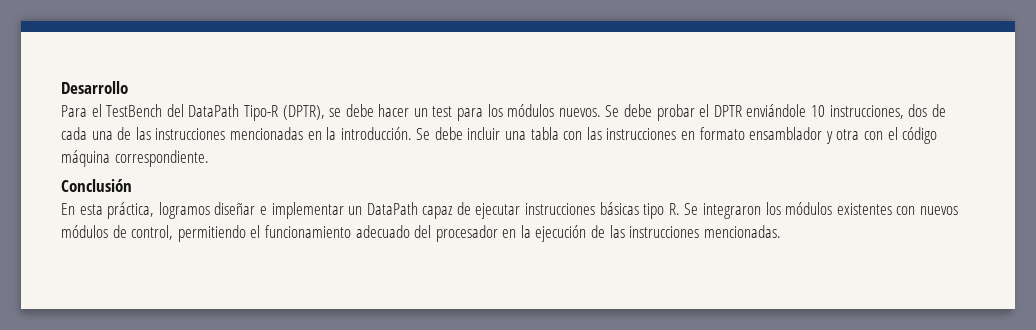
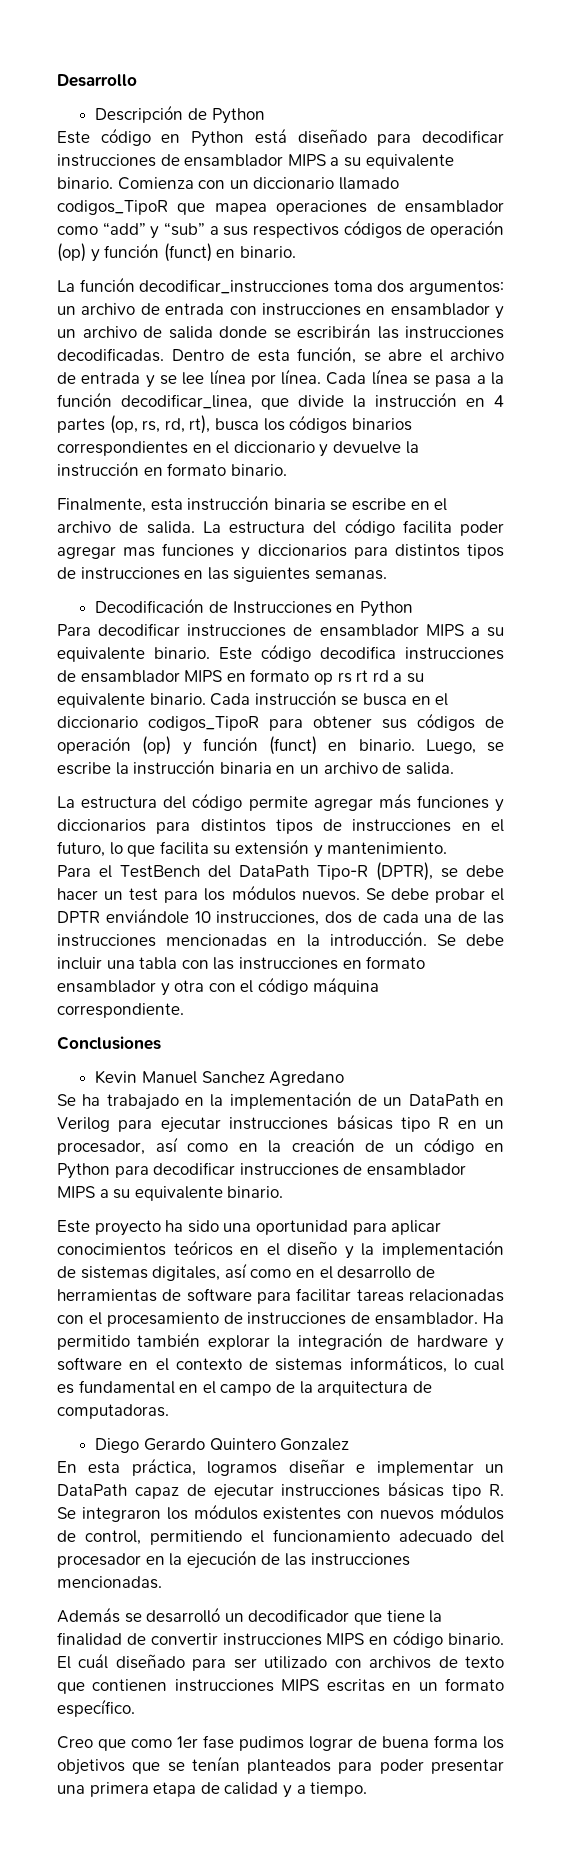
+ Descripción de Python
+ Este código en Python está diseñado para decodificar instrucciones de ensamblador MIPS a su equivalente binario. Comienza con un diccionario llamado codigos_TipoR que mapea operaciones de ensamblador como “add” y “sub” a sus respectivos códigos de operación (op) y función (funct) en binario.
+ La función decodificar_instrucciones toma dos argumentos: un archivo de entrada con instrucciones en ensamblador y un archivo de salida donde se escribirán las instrucciones decodificadas. Dentro de esta función, se abre el archivo de entrada y se lee línea por línea. Cada línea se pasa a la función decodificar_linea, que divide la instrucción en 4 partes (op, rs, rd, rt), busca los códigos binarios correspondientes en el diccionario y devuelve la instrucción en formato binario.
+ Finalmente, esta instrucción binaria se escribe en el archivo de salida. La estructura del código facilita poder agregar mas funciones y diccionarios para distintos tipos de instrucciones en las siguientes semanas.
+ Decodificación de Instrucciones en Python
+ Para decodificar instrucciones de ensamblador MIPS a su equivalente binario. Este código decodifica instrucciones de ensamblador MIPS en formato op rs rt rd a su equivalente binario. Cada instrucción se busca en el diccionario codigos_TipoR para obtener sus códigos de operación (op) y función (funct) en binario. Luego, se escribe la instrucción binaria en un archivo de salida.
+ La estructura del código permite agregar más funciones y diccionarios para distintos tipos de instrucciones en el futuro, lo que facilita su extensión y mantenimiento.
- Conclusión
+ Conclusiones
+ Kevin Manuel Sanchez Agredano
+ Se ha trabajado en la implementación de un DataPath en Verilog para ejecutar instrucciones básicas tipo R en un procesador, así como en la creación de un código en Python para decodificar instrucciones de ensamblador MIPS a su equivalente binario.
+ Este proyecto ha sido una oportunidad para aplicar conocimientos teóricos en el diseño y la implementación de sistemas digitales, así como en el desarrollo de herramientas de software para facilitar tareas relacionadas con el procesamiento de instrucciones de ensamblador. Ha permitido también explorar la integración de hardware y software en el contexto de sistemas informáticos, lo cual es fundamental en el campo de la arquitectura de computadoras.
+ Diego Gerardo Quintero Gonzalez
+ Además se desarrolló un decodificador que tiene la finalidad de convertir instrucciones MIPS en código binario. El cuál diseñado para ser utilizado con archivos de texto que contienen instrucciones MIPS escritas en un formato específico.
+ Creo que como 1er fase pudimos lograr de buena forma los objetivos que se tenían planteados para poder presentar una primera etapa de calidad y a tiempo.

